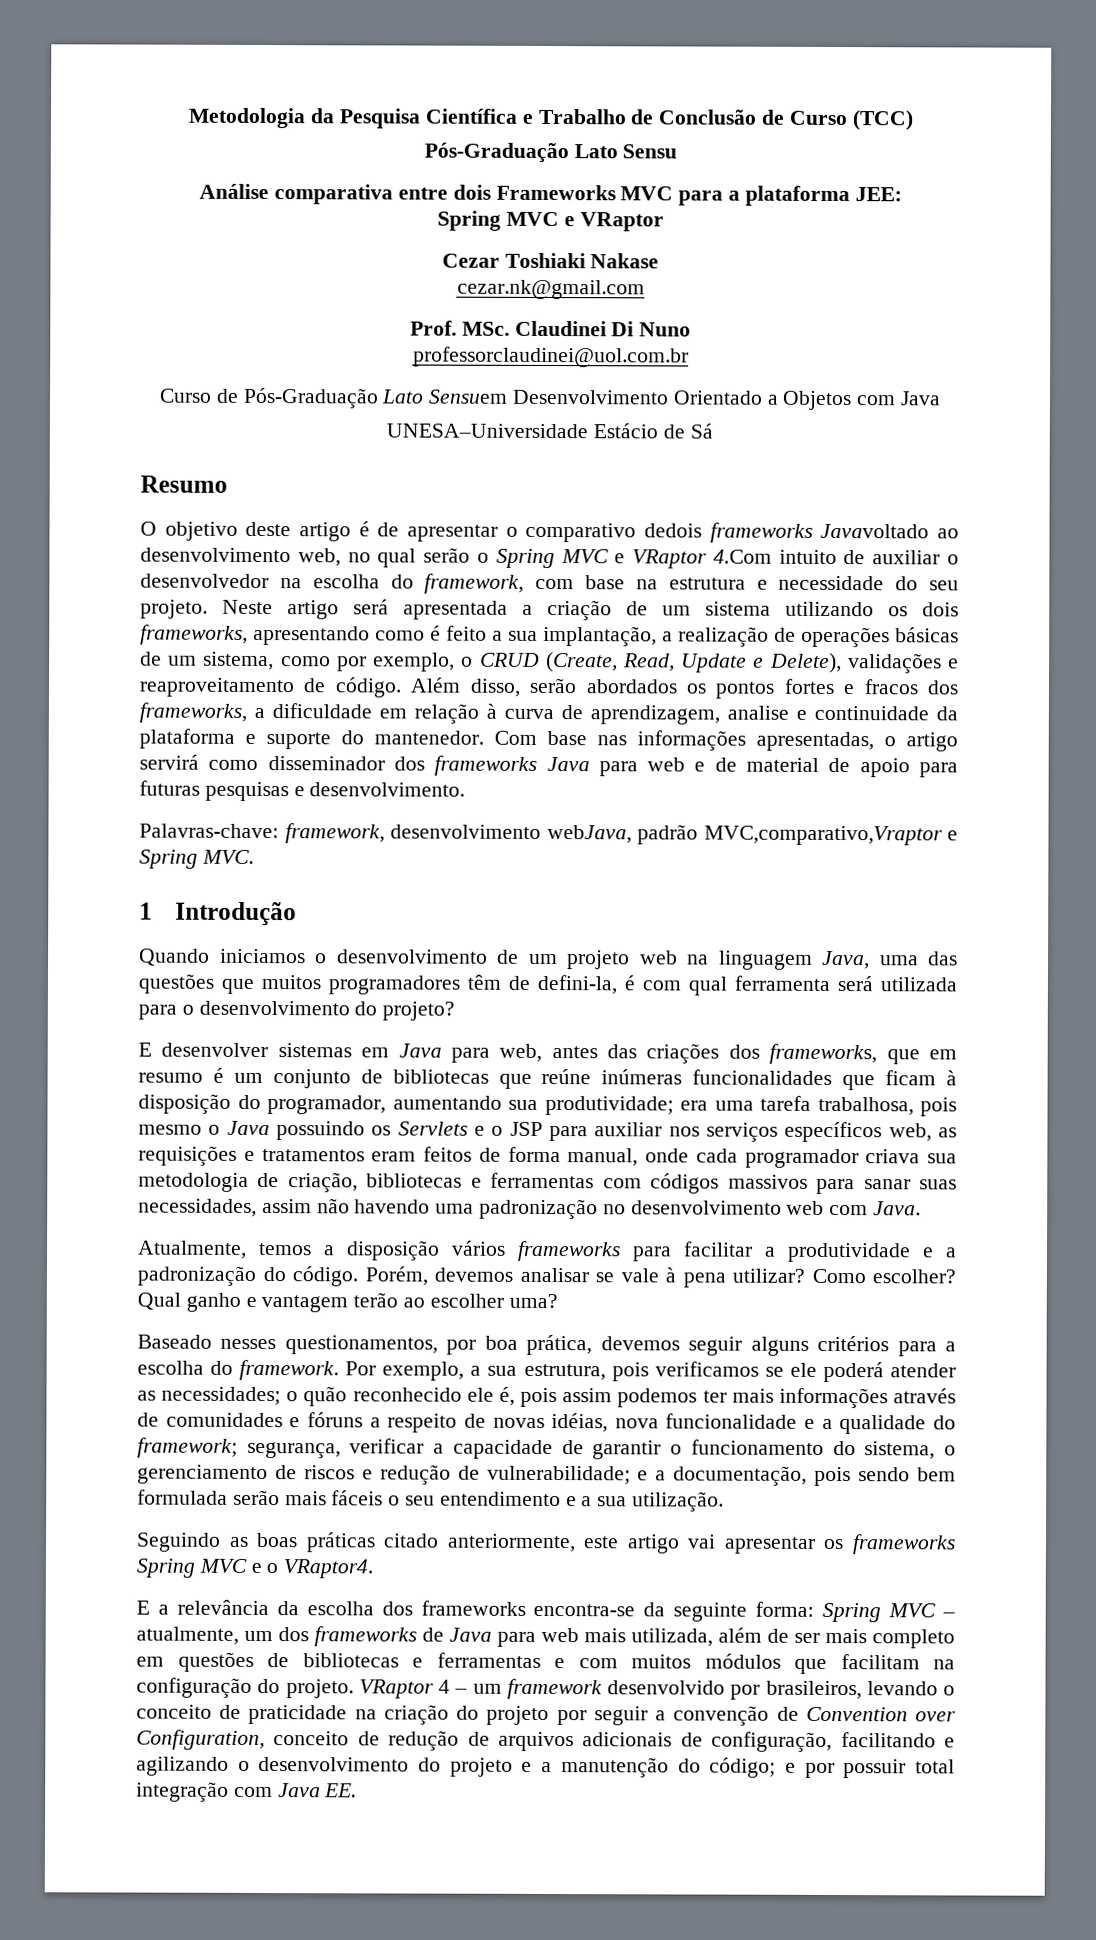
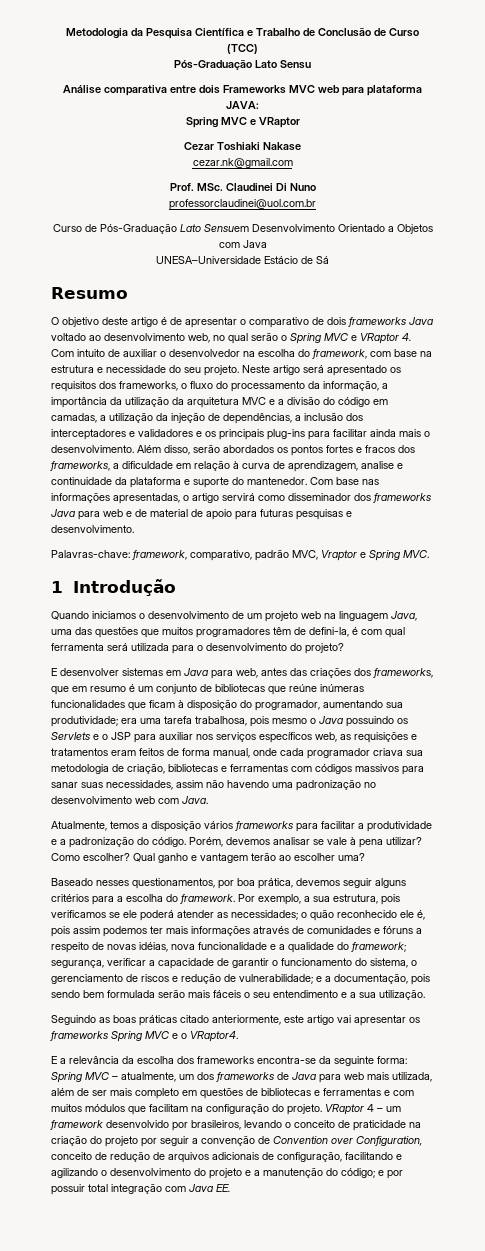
- Análise comparativa entre dois Frameworks MVC para a plataforma JEE:
+ Análise comparativa entre dois Frameworks MVC web para plataforma JAVA:
- O objetivo deste artigo é de apresentar o comparativo dedois frameworks Javavoltado ao desenvolvimento web, no qual serão o Spring MVC e VRaptor 4.Com intuito de auxiliar o desenvolvedor na escolha do framework, com base na estrutura e necessidade do seu projeto.
+ O objetivo deste artigo é de apresentar o comparativo de dois frameworks Java voltado ao desenvolvimento web, no qual serão o Spring MVC e VRaptor 4. Com intuito de auxiliar o desenvolvedor na escolha do framework, com base na estrutura e necessidade do seu projeto.
- Neste artigo será apresentada a criação de um sistema utilizando os dois frameworks, apresentando como é feito a sua implantação, a realização de operações básicas de um sistema, como por exemplo, o CRUD (Create, Read, Update e Delete), validações e reaproveitamento de código.
+ Neste artigo será apresentado os requisitos dos frameworks, o fluxo do processamento da informação, a importância da utilização da arquitetura MVC e a divisão do código em camadas, a utilização da injeção de dependências, a inclusão dos interceptadores e validadores e os principais plug-ins para facilitar ainda mais o desenvolvimento.
- Palavras-chave: framework, desenvolvimento webJava, padrão MVC,comparativo,Vraptor e Spring MVC.
+ Palavras-chave: framework, comparativo, padrão MVC, Vraptor e Spring MVC.

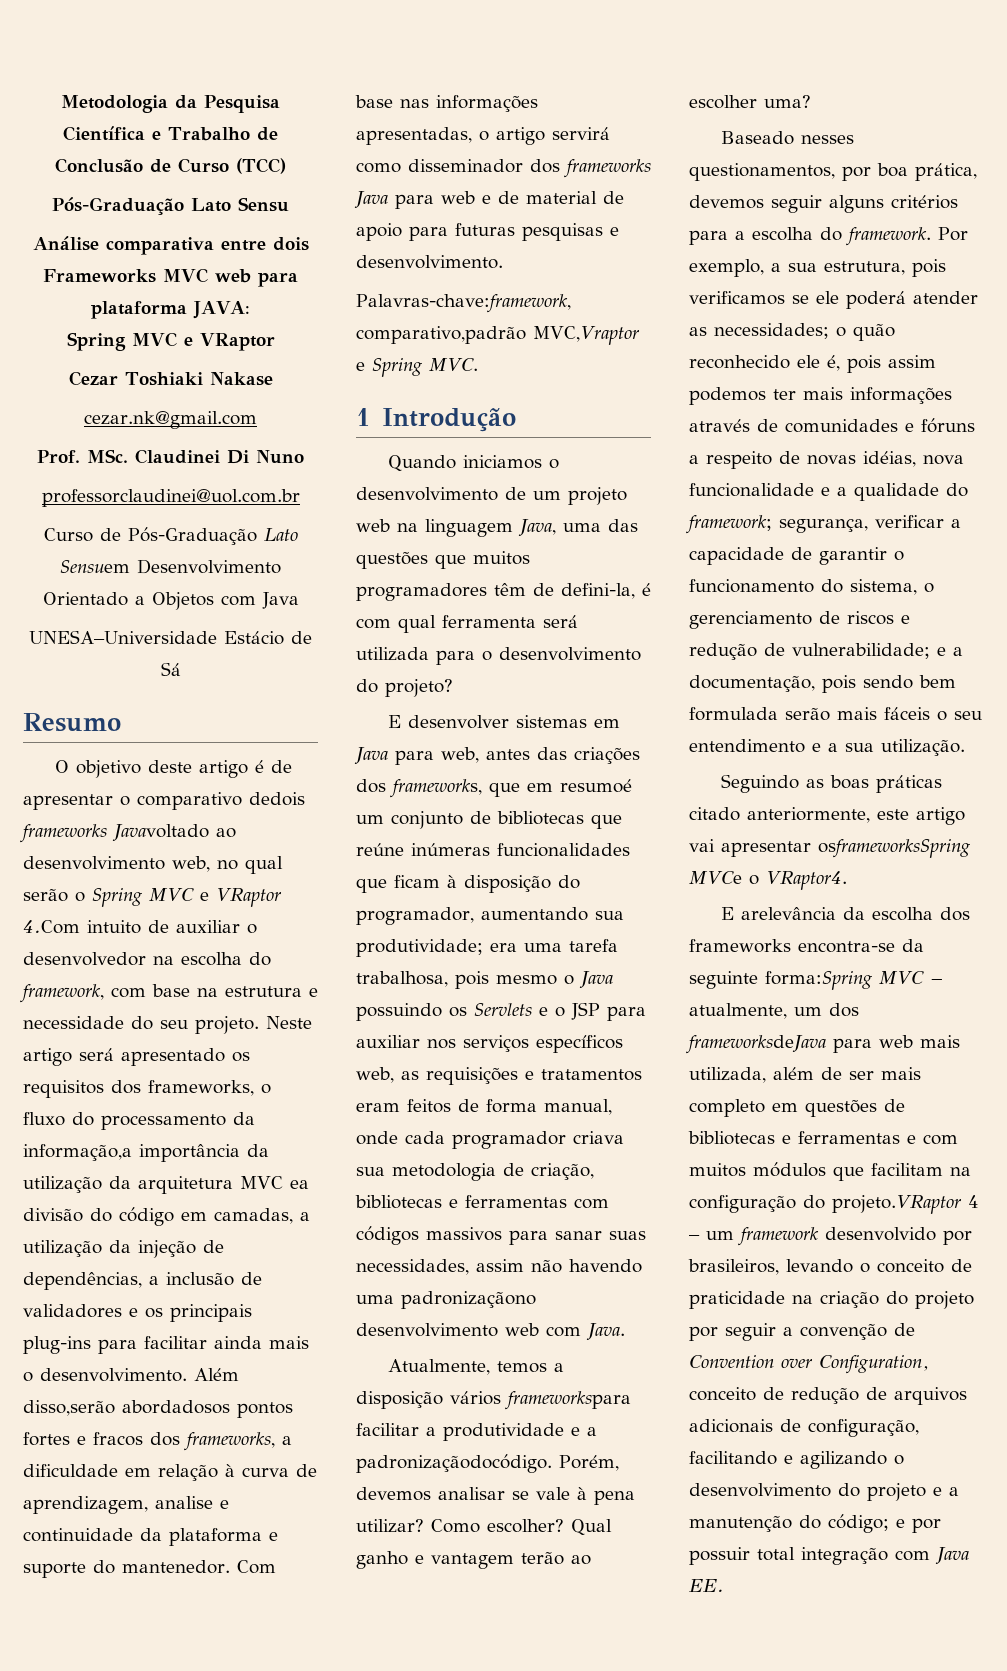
- O objetivo deste artigo é de apresentar o comparativo de dois frameworks Java voltado ao desenvolvimento web, no qual serão o Spring MVC e VRaptor 4. Com intuito de auxiliar o desenvolvedor na escolha do framework, com base na estrutura e necessidade do seu projeto.
+ O objetivo deste artigo é de apresentar o comparativo dedois frameworks Javavoltado ao desenvolvimento web, no qual serão o Spring MVC e VRaptor 4.Com intuito de auxiliar o desenvolvedor na escolha do framework, com base na estrutura e necessidade do seu projeto.
- Neste artigo será apresentado os requisitos dos frameworks, o fluxo do processamento da informação, a importância da utilização da arquitetura MVC e a divisão do código em camadas, a utilização da injeção de dependências, a inclusão dos interceptadores e validadores e os principais plug-ins para facilitar ainda mais o desenvolvimento.
+ Neste artigo será apresentado os requisitos dos frameworks, o fluxo do processamento da informação,a importância da utilização da arquitetura MVC ea divisão do código em camadas, a utilização da injeção de dependências, a inclusão de validadores e os principais plug-ins para facilitar ainda mais o desenvolvimento.
- Além disso, serão abordados os pontos fortes e fracos dos frameworks, a dificuldade em relação à curva de aprendizagem, analise e continuidade da plataforma e suporte do mantenedor.
+ Além disso,serão abordadosos pontos fortes e fracos dos frameworks, a dificuldade em relação à curva de aprendizagem, analise e continuidade da plataforma e suporte do mantenedor.
- Palavras-chave: framework, comparativo, padrão MVC, Vraptor e Spring MVC.
+ Palavras-chave:framework, comparativo,padrão MVC,Vraptor e Spring MVC.
- E desenvolver sistemas em Java para web, antes das criações dos frameworks, que em resumo é um conjunto de bibliotecas que reúne inúmeras funcionalidades que ficam à disposição do programador, aumentando sua produtividade;
+ E desenvolver sistemas em Java para web, antes das criações dos frameworks, que em resumoé um conjunto de bibliotecas que reúne inúmeras funcionalidades que ficam à disposição do programador, aumentando sua produtividade;
- era uma tarefa trabalhosa, pois mesmo o Java possuindo os Servlets e o JSP para auxiliar nos serviços específicos web, as requisições e tratamentos eram feitos de forma manual, onde cada programador criava sua metodologia de criação, bibliotecas e ferramentas com códigos massivos para sanar suas necessidades, assim não havendo uma padronização no desenvolvimento web com Java.
+ era uma tarefa trabalhosa, pois mesmo o Java possuindo os Servlets e o JSP para auxiliar nos serviços específicos web, as requisições e tratamentos eram feitos de forma manual, onde cada programador criava sua metodologia de criação, bibliotecas e ferramentas com códigos massivos para sanar suas necessidades, assim não havendo uma padronizaçãono desenvolvimento web com Java.
- Atualmente, temos a disposição vários frameworks para facilitar a produtividade e a padronização do código.
+ Atualmente, temos a disposição vários frameworkspara facilitar a produtividade e a padronizaçãodocódigo.
- Seguindo as boas práticas citado anteriormente, este artigo vai apresentar os frameworks Spring MVC e o VRaptor4.
+ Seguindo as boas práticas citado anteriormente, este artigo vai apresentar osframeworksSpring MVCe o VRaptor4.
- E a relevância da escolha dos frameworks encontra-se da seguinte forma: Spring MVC – atualmente, um dos frameworks de Java para web mais utilizada, além de ser mais completo em questões de bibliotecas e ferramentas e com muitos módulos que facilitam na configuração do projeto. VRaptor 4 – um framework desenvolvido por brasileiros, levando o conceito de praticidade na criação do projeto por seguir a convenção de Convention over Configuration, conceito de redução de arquivos adicionais de configuração, facilitando e agilizando o desenvolvimento do projeto e a manutenção do código;
+ E arelevância da escolha dos frameworks encontra-se da seguinte forma:Spring MVC – atualmente, um dos frameworksdeJava para web mais utilizada, além de ser mais completo em questões de bibliotecas e ferramentas e com muitos módulos que facilitam na configuração do projeto.VRaptor 4 – um framework desenvolvido por brasileiros, levando o conceito de praticidade na criação do projeto por seguir a convenção de Convention over Configuration, conceito de redução de arquivos adicionais de configuração, facilitando e agilizando o desenvolvimento do projeto e a manutenção do código;

